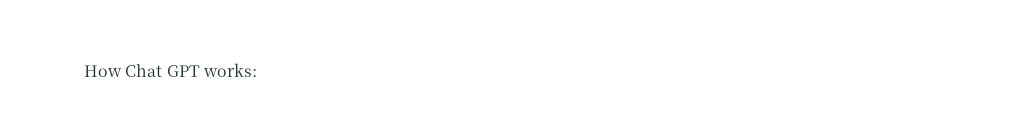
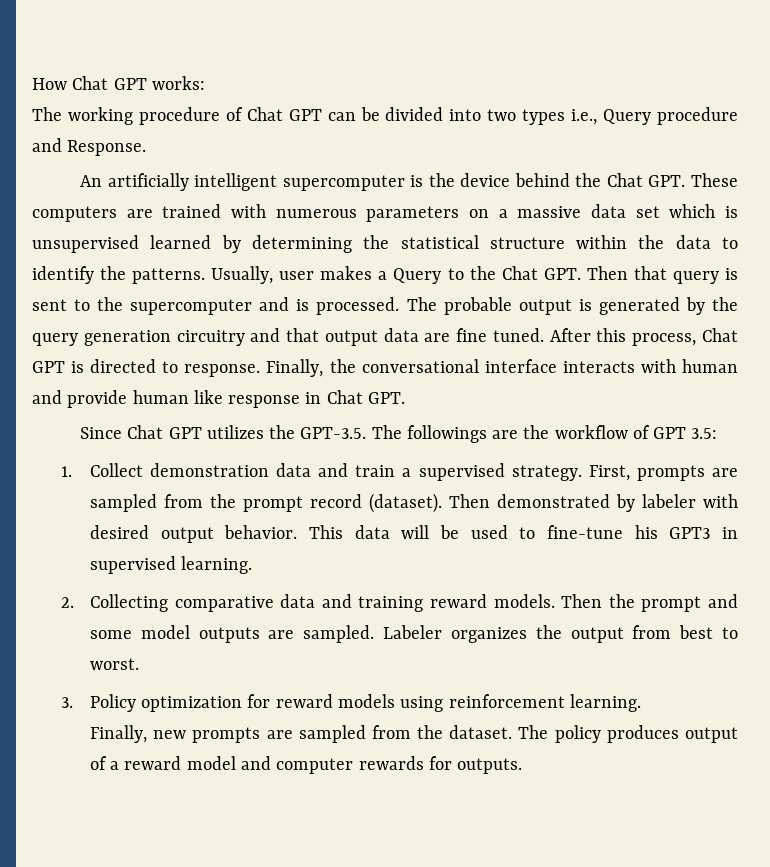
+ The working procedure of Chat GPT can be divided into two types i.e., Query procedure and Response.
+ An artificially intelligent supercomputer is the device behind the Chat GPT. These computers are trained with numerous parameters on a massive data set which is unsupervised learned by determining the statistical structure within the data to identify the patterns. Usually, user makes a Query to the Chat GPT. Then that query is sent to the supercomputer and is processed. The probable output is generated by the query generation circuitry and that output data are fine tuned. After this process, Chat GPT is directed to response. Finally, the conversational interface interacts with human and provide human like response in Chat GPT.
+ Since Chat GPT utilizes the GPT-3.5. The followings are the workflow of GPT 3.5:
+ 1. Collect demonstration data and train a supervised strategy. First, prompts are sampled from the prompt record (dataset). Then demonstrated by labeler with desired output behavior. This data will be used to fine-tune his GPT3 in supervised learning.
+ 2. Collecting comparative data and training reward models. Then the prompt and some model outputs are sampled. Labeler organizes the output from best to worst.
+ 3. Policy optimization for reward models using reinforcement learning.
+ Finally, new prompts are sampled from the dataset. The policy produces output of a reward model and computer rewards for outputs.

